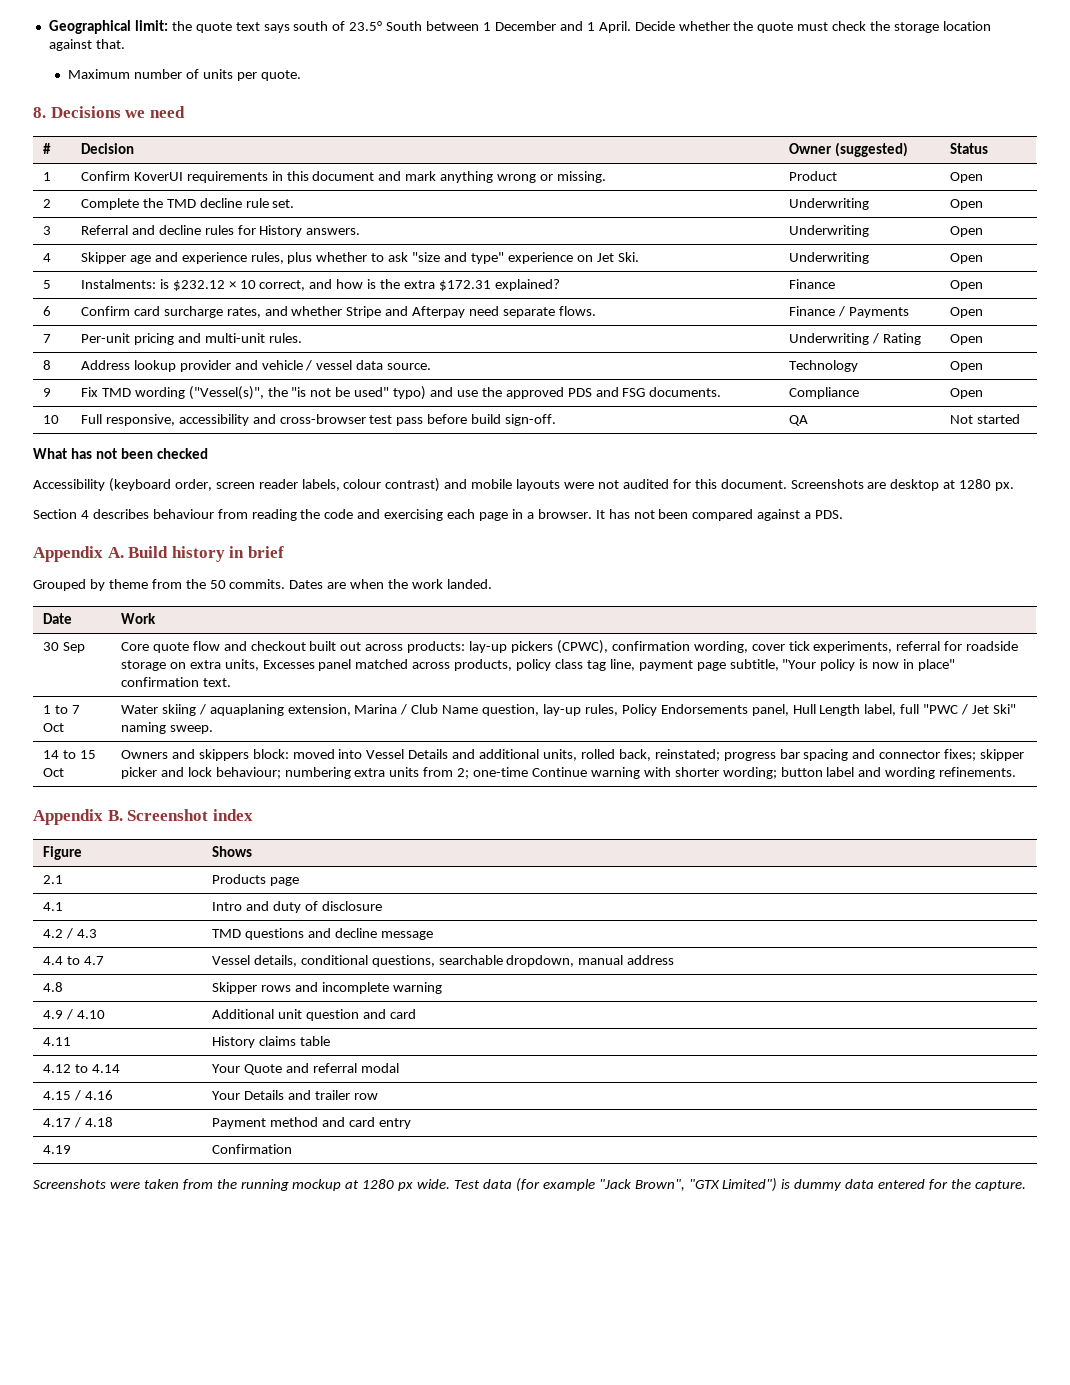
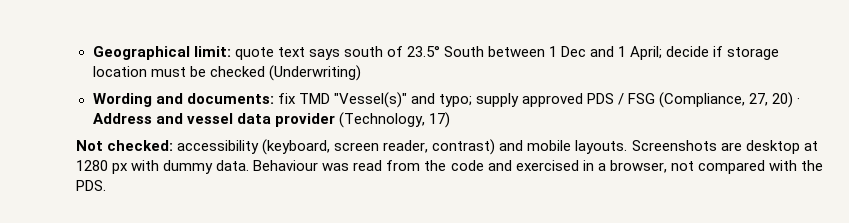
- Geographical limit: the quote text says south of 23.5° South between 1 December and 1 April. Decide whether the quote must check the storage location against that.
- Maximum number of units per quote.
- 8. Decisions we need
- # | Decision | Owner (suggested) | Status
- 1 | Confirm KoverUI requirements in this document and mark anything wrong or missing. | Product | Open
- 2 | Complete the TMD decline rule set. | Underwriting | Open
- 3 | Referral and decline rules for History answers. | Underwriting | Open
- 4 | Skipper age and experience rules, plus whether to ask "size and type" experience on Jet Ski. | Underwriting | Open
- 5 | Instalments: is $232.12 × 10 correct, and how is the extra $172.31 explained? | Finance | Open
- 6 | Confirm card surcharge rates, and whether Stripe and Afterpay need separate flows. | Finance / Payments | Open
- 7 | Per-unit pricing and multi-unit rules. | Underwriting / Rating | Open
- 8 | Address lookup provider and vehicle / vessel data source. | Technology | Open
- 9 | Fix TMD wording ("Vessel(s)", the "is not be used" typo) and use the approved PDS and FSG documents. | Compliance | Open
- 10 | Full responsive, accessibility and cross-browser test pass before build sign-off. | QA | Not started
- What has not been checked
- Accessibility (keyboard order, screen reader labels, colour contrast) and mobile layouts were not audited for this document.
+ Geographical limit: quote text says south of 23.5° South between 1 Dec and 1 April; decide if storage location must be checked (Underwriting)
+ Wording and documents: fix TMD "Vessel(s)" and typo; supply approved PDS / FSG (Compliance, 27, 20) · Address and vessel data provider (Technology, 17)
+ Not checked: accessibility (keyboard, screen reader, contrast) and mobile layouts.
- Screenshots are desktop at 1280 px.
- Section 4 describes behaviour from reading the code and exercising each page in a browser. It has not been compared against a PDS.
- Appendix A. Build history in brief
- Grouped by theme from the 50 commits. Dates are when the work landed.
- Date | Work
- 30 Sep | Core quote flow and checkout built out across products: lay-up pickers (CPWC), confirmation wording, cover tick experiments, referral for roadside storage on extra units, Excesses panel matched across products, policy class tag line, payment page subtitle, "Your policy is now in place" confirmation text.
- 1 to 7 Oct | Water skiing / aquaplaning extension, Marina / Club Name question, lay-up rules, Policy Endorsements panel, Hull Length label, full "PWC / Jet Ski" naming sweep.
- 14 to 15 Oct | Owners and skippers block: moved into Vessel Details and additional units, rolled back, reinstated; progress bar spacing and connector fixes; skipper picker and lock behaviour; numbering extra units from 2; one-time Continue warning with shorter wording; button label and wording refinements.
- Appendix B. Screenshot index
- Figure | Shows
- 2.1 | Products page
- 4.1 | Intro and duty of disclosure
- 4.2 / 4.3 | TMD questions and decline message
- 4.4 to 4.7 | Vessel details, conditional questions, searchable dropdown, manual address
- 4.8 | Skipper rows and incomplete warning
- 4.9 / 4.10 | Additional unit question and card
- 4.11 | History claims table
- 4.12 to 4.14 | Your Quote and referral modal
- 4.15 / 4.16 | Your Details and trailer row
- 4.17 / 4.18 | Payment method and card entry
- 4.19 | Confirmation
- Screenshots were taken from the running mockup at 1280 px wide. Test data (for example "Jack Brown", "GTX Limited") is dummy data entered for the capture.
+ Screenshots are desktop at 1280 px with dummy data. Behaviour was read from the code and exercised in a browser, not compared with the PDS.

